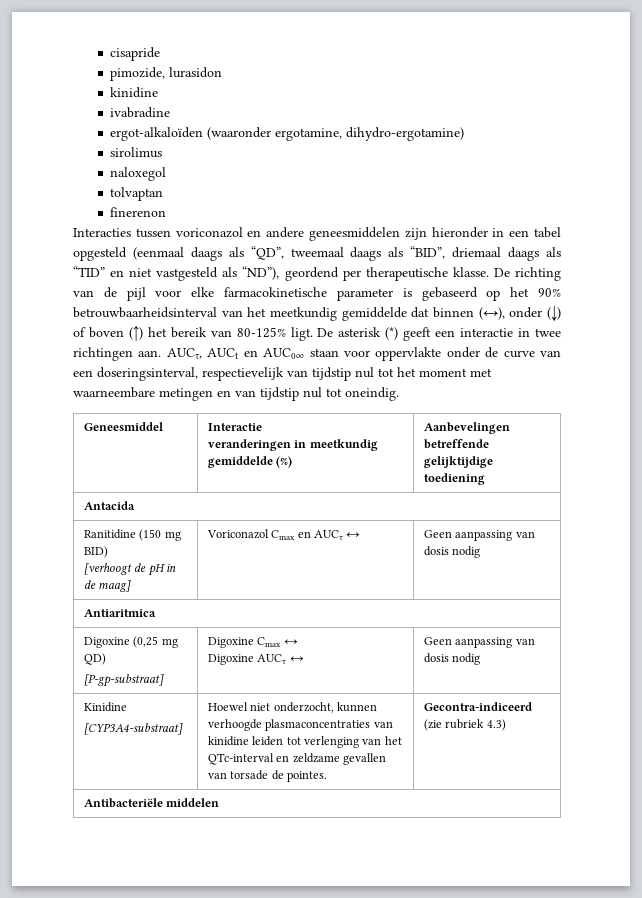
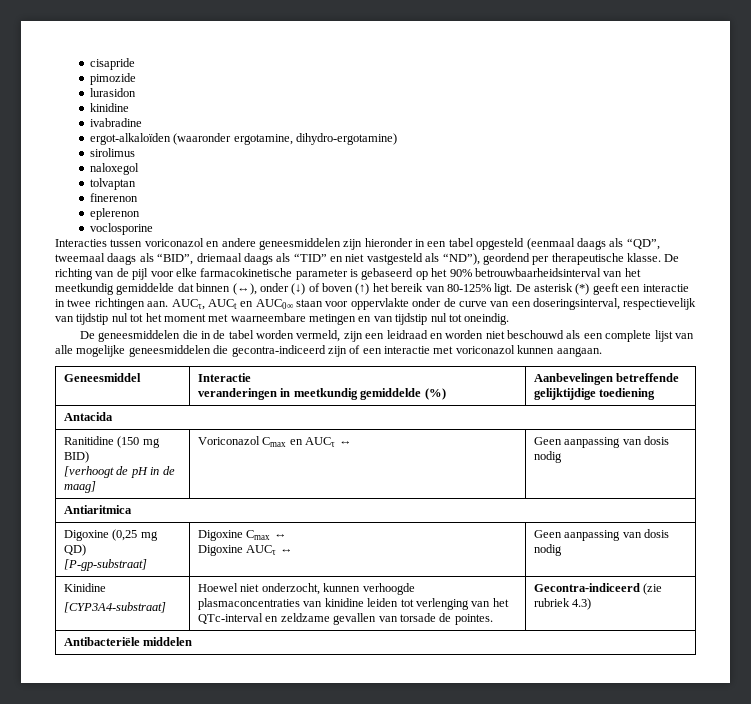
- pimozide, lurasidon
+ pimozide
+ lurasidon
+ eplerenon
+ voclosporine
+ De geneesmiddelen die in de tabel worden vermeld, zijn een leidraad en worden niet beschouwd als een complete lijst van alle mogelijke geneesmiddelen die gecontra-indiceerd zijn of een interactie met voriconazol kunnen aangaan.

